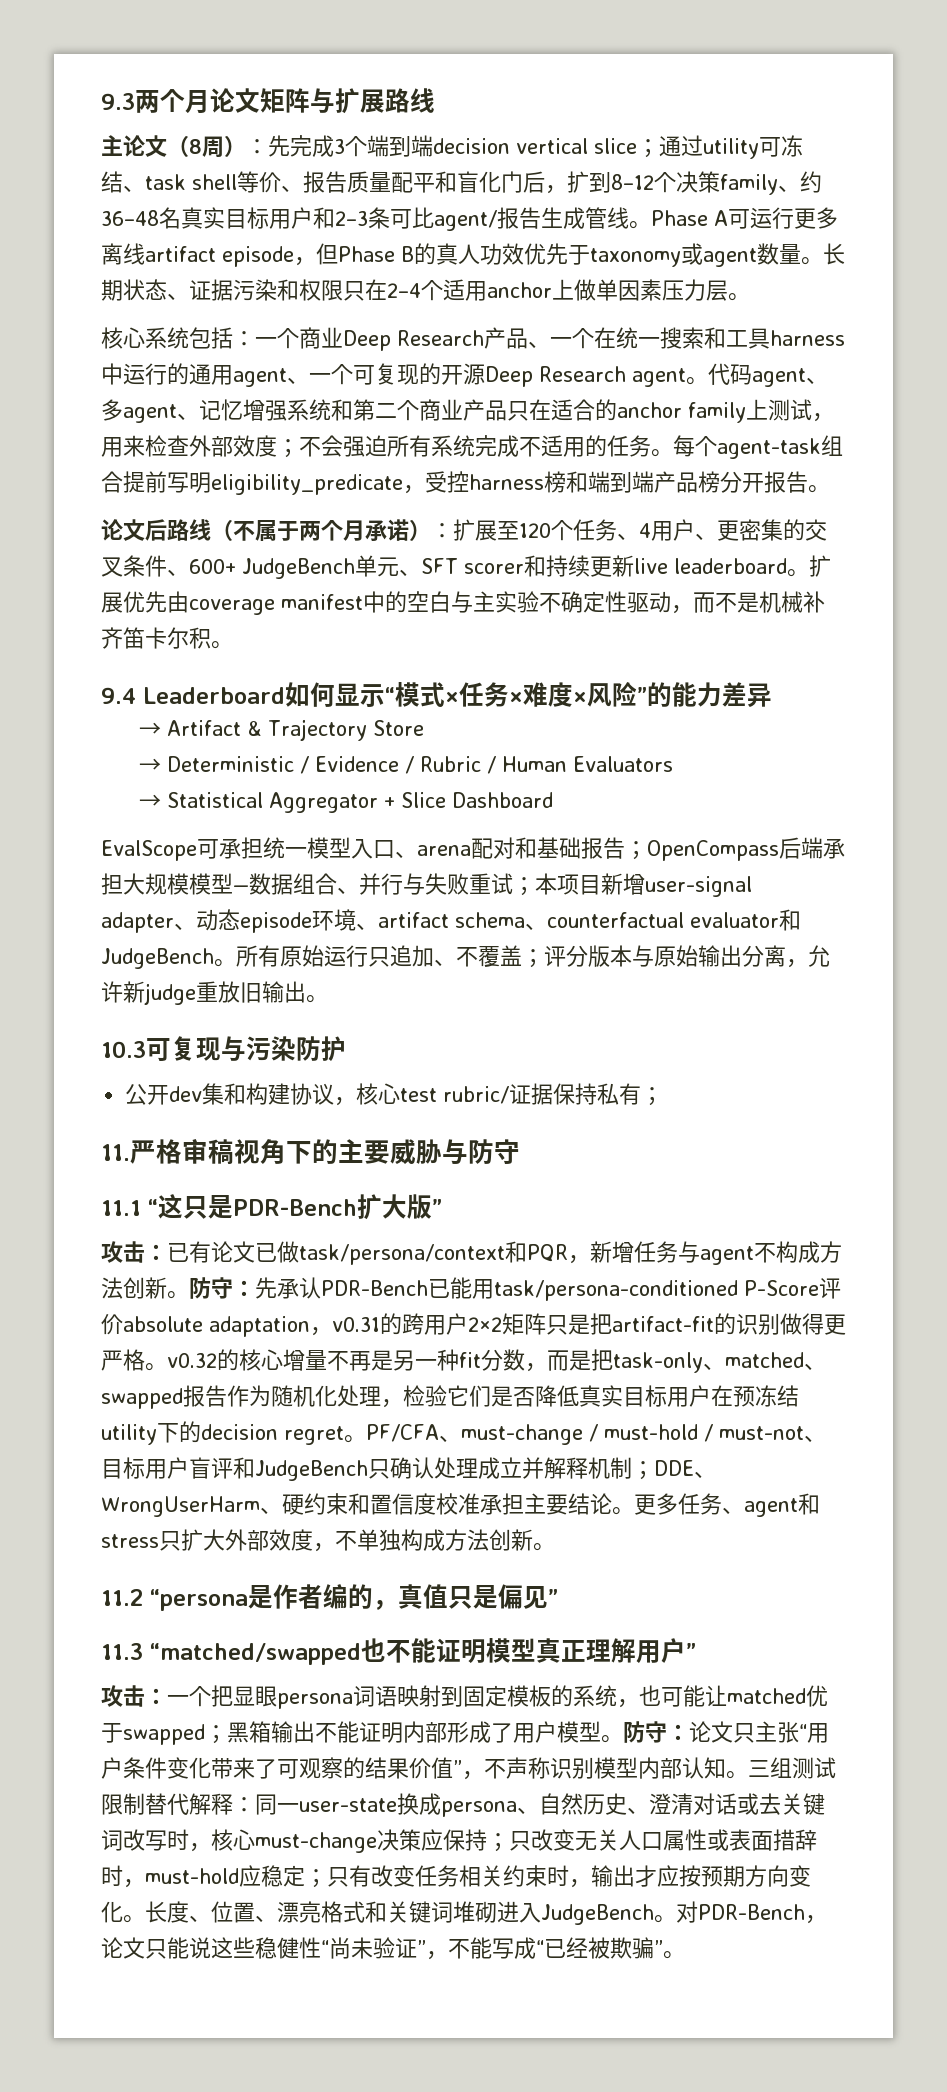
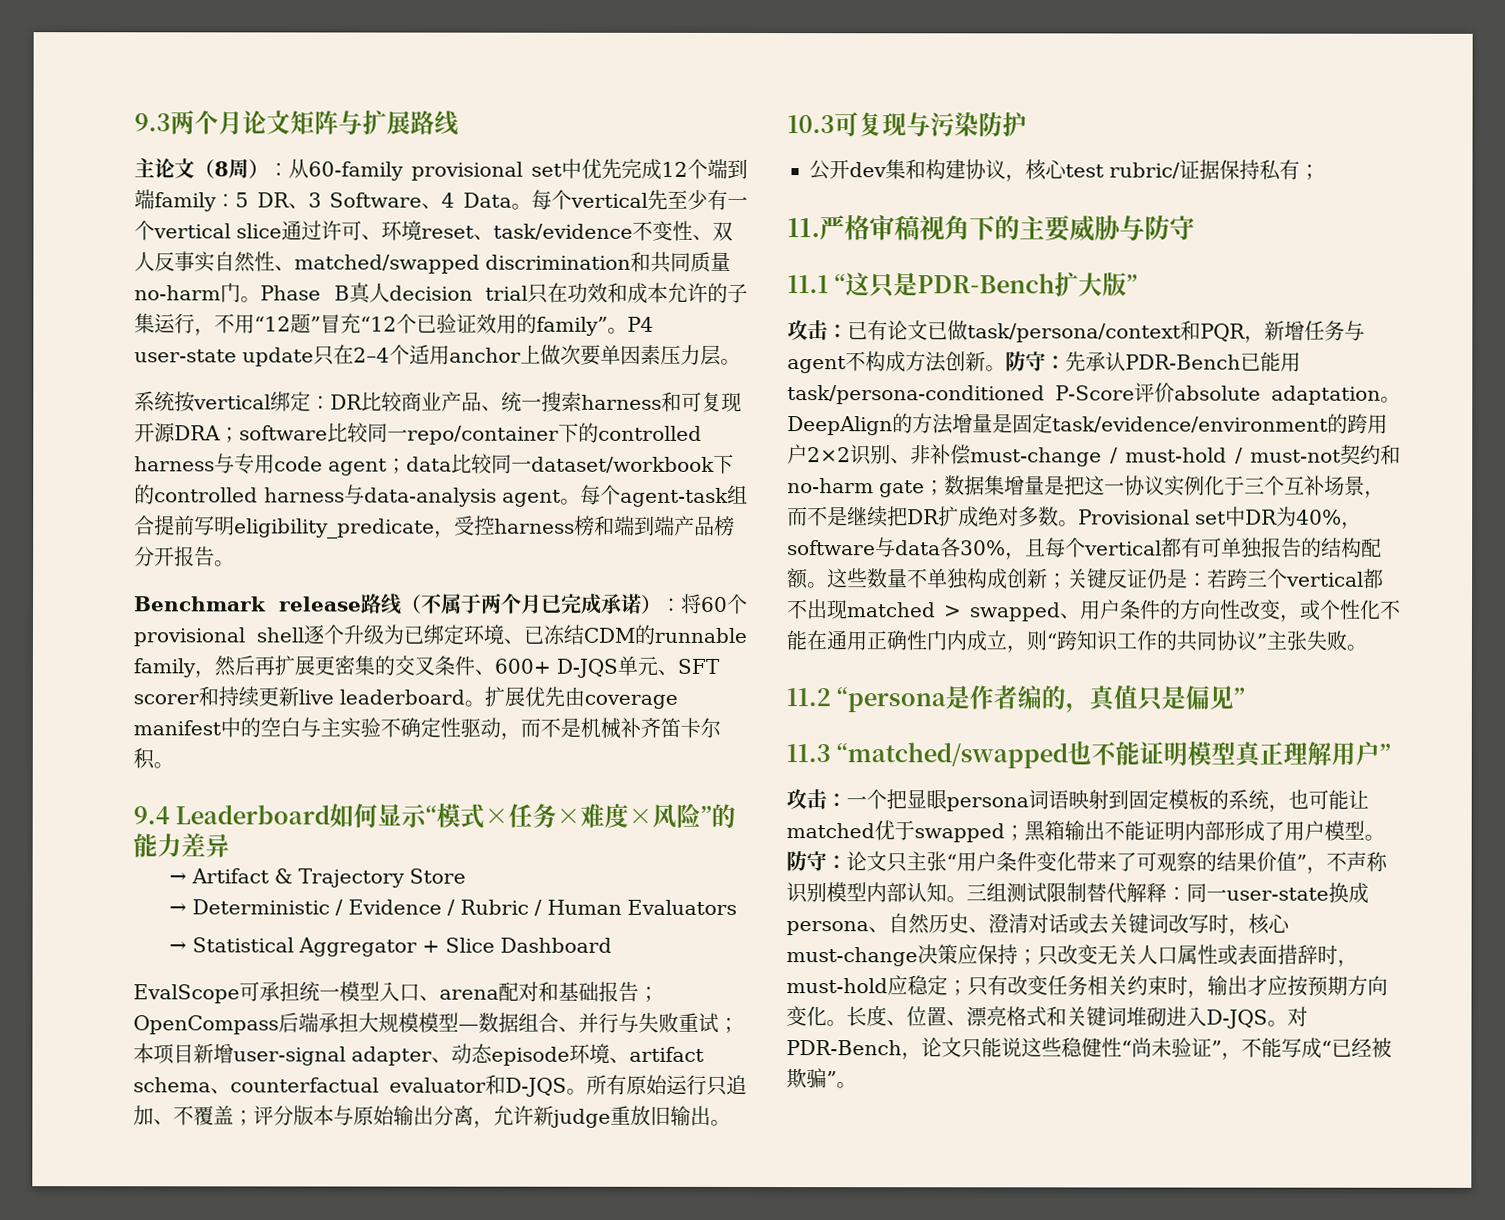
- 主论文（8周）：先完成3个端到端decision vertical slice；通过utility可冻结、task shell等价、报告质量配平和盲化门后，扩到8–12个决策family、约36–48名真实目标用户和2–3条可比agent/报告生成管线。Phase A可运行更多离线artifact episode，但Phase B的真人功效优先于taxonomy或agent数量。长期状态、证据污染和权限只在2–4个适用anchor上做单因素压力层。
+ 主论文（8周）：从60-family provisional set中优先完成12个端到端family：5 DR、3 Software、4 Data。每个vertical先至少有一个vertical slice通过许可、环境reset、task/evidence不变性、双人反事实自然性、matched/swapped discrimination和共同质量no-harm门。Phase B真人decision trial只在功效和成本允许的子集运行，不用“12题”冒充“12个已验证效用的family”。P4 user-state update只在2–4个适用anchor上做次要单因素压力层。
- 核心系统包括：一个商业Deep Research产品、一个在统一搜索和工具harness中运行的通用agent、一个可复现的开源Deep Research agent。代码agent、多agent、记忆增强系统和第二个商业产品只在适合的anchor family上测试，用来检查外部效度；不会强迫所有系统完成不适用的任务。
+ 系统按vertical绑定：DR比较商业产品、统一搜索harness和可复现开源DRA；software比较同一repo/container下的controlled harness与专用code agent；data比较同一dataset/workbook下的controlled harness与data-analysis agent。
- 论文后路线（不属于两个月承诺）：扩展至120个任务、4用户、更密集的交叉条件、600+ JudgeBench单元、SFT scorer和持续更新live leaderboard。
+ Benchmark release路线（不属于两个月已完成承诺）：将60个provisional shell逐个升级为已绑定环境、已冻结CDM的runnable family，然后再扩展更密集的交叉条件、600+ D-JQS单元、SFT scorer和持续更新live leaderboard。
- EvalScope可承担统一模型入口、arena配对和基础报告；OpenCompass后端承担大规模模型—数据组合、并行与失败重试；本项目新增user-signal adapter、动态episode环境、artifact schema、counterfactual evaluator和JudgeBench。
+ EvalScope可承担统一模型入口、arena配对和基础报告；OpenCompass后端承担大规模模型—数据组合、并行与失败重试；本项目新增user-signal adapter、动态episode环境、artifact schema、counterfactual evaluator和D-JQS。
- 防守：先承认PDR-Bench已能用task/persona-conditioned P-Score评价absolute adaptation，v0.31的跨用户2×2矩阵只是把artifact-fit的识别做得更严格。v0.32的核心增量不再是另一种fit分数，而是把task-only、matched、swapped报告作为随机化处理，检验它们是否降低真实目标用户在预冻结utility下的decision regret。PF/CFA、must-change / must-hold / must-not、目标用户盲评和JudgeBench只确认处理成立并解释机制；DDE、WrongUserHarm、硬约束和置信度校准承担主要结论。更多任务、agent和stress只扩大外部效度，不单独构成方法创新。
+ 防守：先承认PDR-Bench已能用task/persona-conditioned P-Score评价absolute adaptation。DeepAlign的方法增量是固定task/evidence/environment的跨用户2×2识别、非补偿must-change / must-hold / must-not契约和no-harm gate；数据集增量是把这一协议实例化于三个互补场景，而不是继续把DR扩成绝对多数。Provisional set中DR为40%，software与data各30%，且每个vertical都有可单独报告的结构配额。这些数量不单独构成创新；关键反证仍是：若跨三个vertical都不出现matched > swapped、用户条件的方向性改变，或个性化不能在通用正确性门内成立，则“跨知识工作的共同协议”主张失败。
- 长度、位置、漂亮格式和关键词堆砌进入JudgeBench。
+ 长度、位置、漂亮格式和关键词堆砌进入D-JQS。

